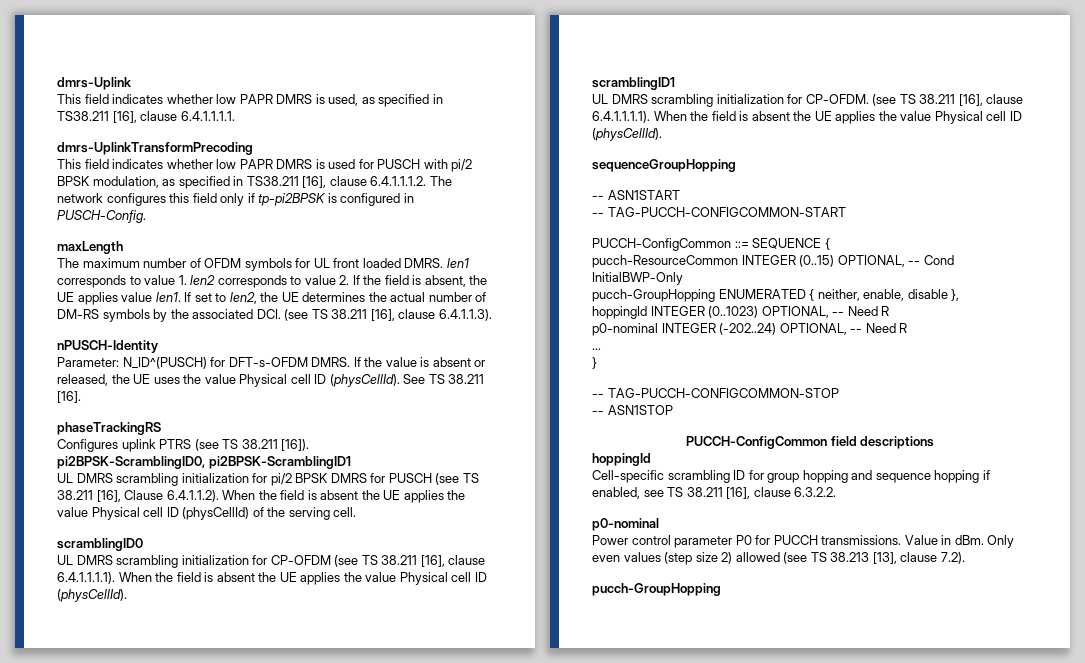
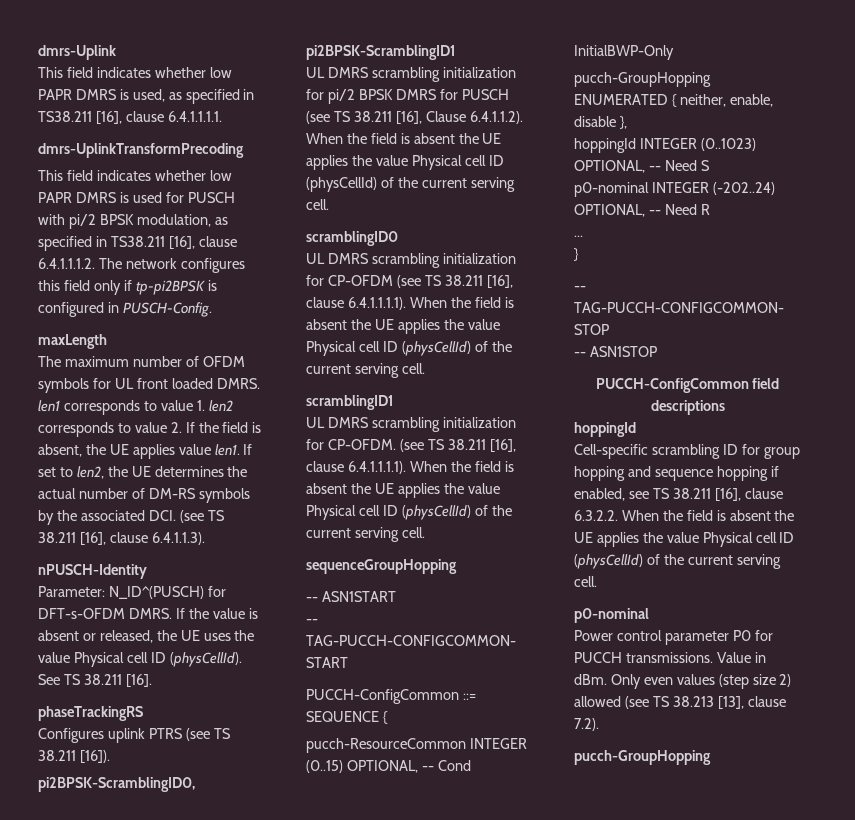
- UL DMRS scrambling initialization for pi/2 BPSK DMRS for PUSCH (see TS 38.211 [16], Clause 6.4.1.1.2). When the field is absent the UE applies the value Physical cell ID (physCellId) of the serving cell.
+ UL DMRS scrambling initialization for pi/2 BPSK DMRS for PUSCH (see TS 38.211 [16], Clause 6.4.1.1.2). When the field is absent the UE applies the value Physical cell ID (physCellId) of the current serving cell.
- UL DMRS scrambling initialization for CP-OFDM (see TS 38.211 [16], clause 6.4.1.1.1.1). When the field is absent the UE applies the value Physical cell ID (physCellId).
+ UL DMRS scrambling initialization for CP-OFDM (see TS 38.211 [16], clause 6.4.1.1.1.1). When the field is absent the UE applies the value Physical cell ID (physCellId) of the current serving cell.
- UL DMRS scrambling initialization for CP-OFDM. (see TS 38.211 [16], clause 6.4.1.1.1.1). When the field is absent the UE applies the value Physical cell ID (physCellId).
+ UL DMRS scrambling initialization for CP-OFDM. (see TS 38.211 [16], clause 6.4.1.1.1.1). When the field is absent the UE applies the value Physical cell ID (physCellId) of the current serving cell.
- hoppingId INTEGER (0..1023) OPTIONAL, -- Need R
+ hoppingId INTEGER (0..1023) OPTIONAL, -- Need S
- Cell-specific scrambling ID for group hopping and sequence hopping if enabled, see TS 38.211 [16], clause 6.3.2.2.
+ Cell-specific scrambling ID for group hopping and sequence hopping if enabled, see TS 38.211 [16], clause 6.3.2.2. When the field is absent the UE applies the value Physical cell ID (physCellId) of the current serving cell.

